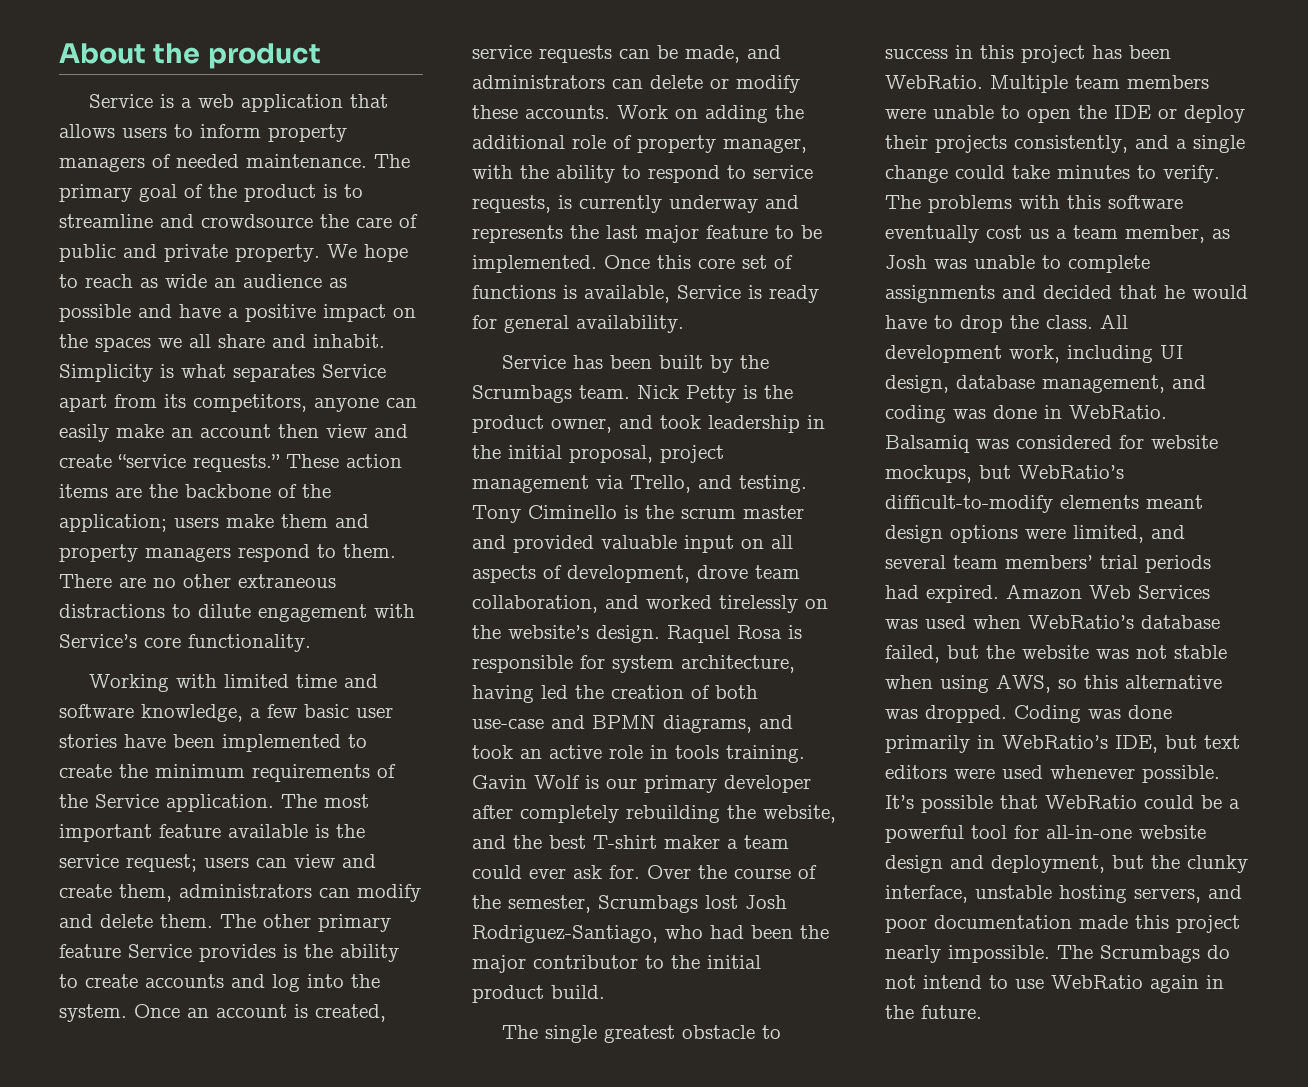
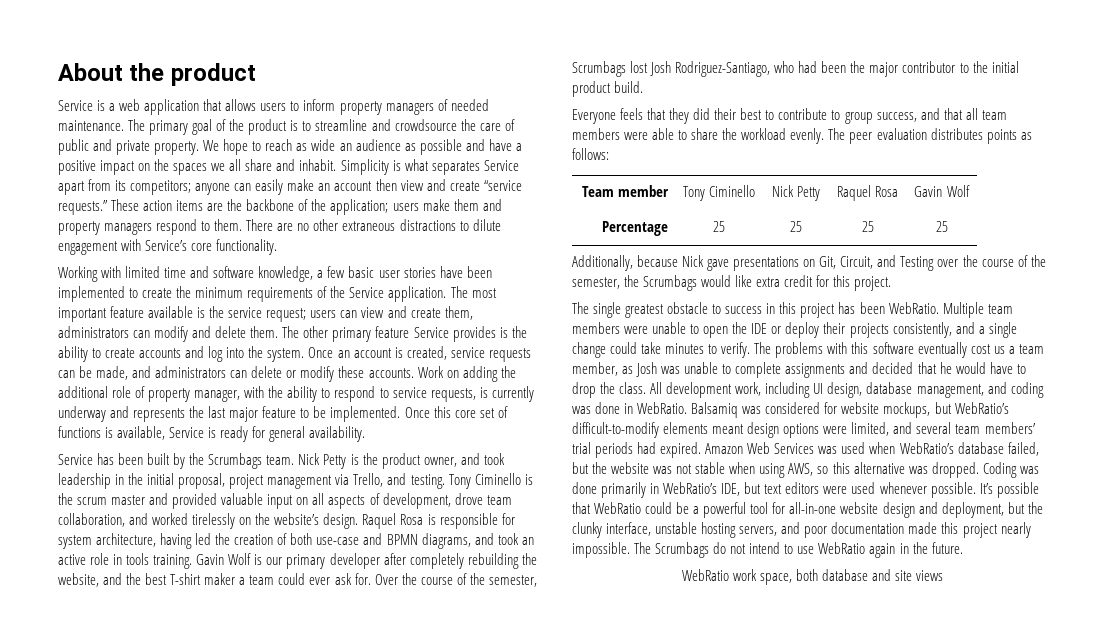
- Simplicity is what separates Service apart from its competitors, anyone can easily make an account then view and create “service requests.”
+ Simplicity is what separates Service apart from its competitors; anyone can easily make an account then view and create “service requests.”
+ Everyone feels that they did their best to contribute to group success, and that all team members were able to share the workload evenly. The peer evaluation distributes points as follows:
+ Team member | Tony Ciminello | Nick Petty | Raquel Rosa | Gavin Wolf
+ Percentage | 25 | 25 | 25 | 25
+ Additionally, because Nick gave presentations on Git, Circuit, and Testing over the course of the semester, the Scrumbags would like extra credit for this project.
+ WebRatio work space, both database and site views

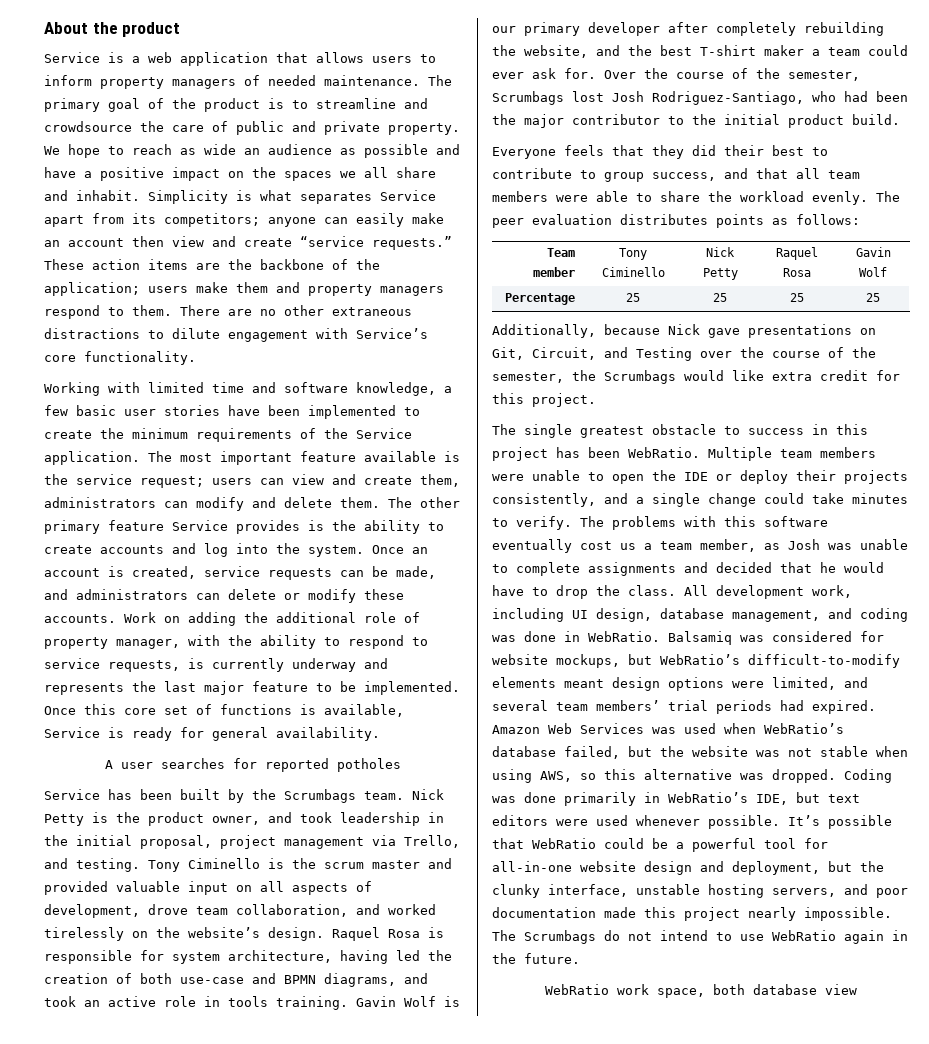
+ A user searches for reported potholes
- WebRatio work space, both database and site views
+ WebRatio work space, both database view

